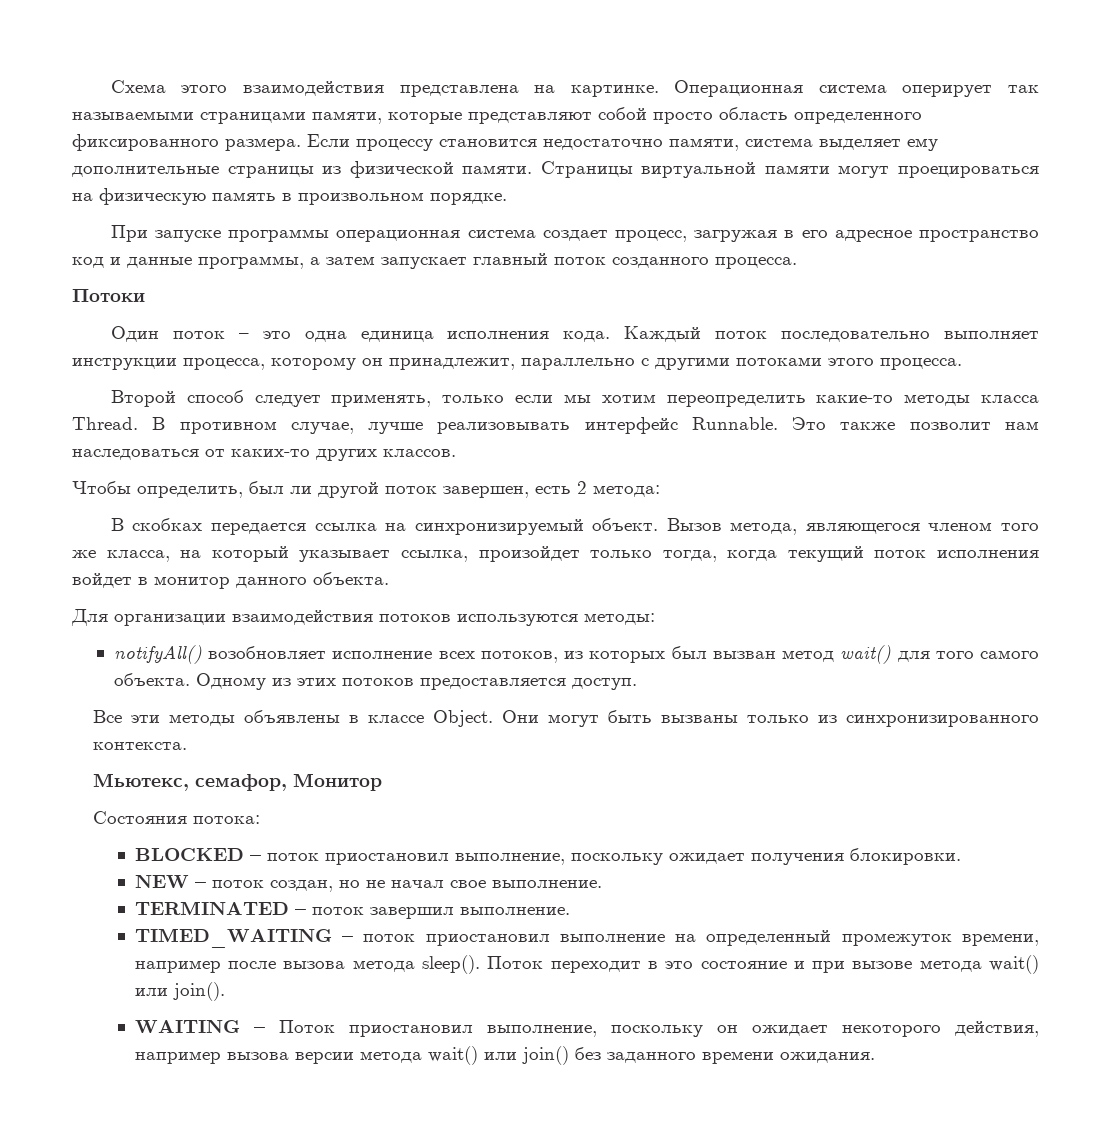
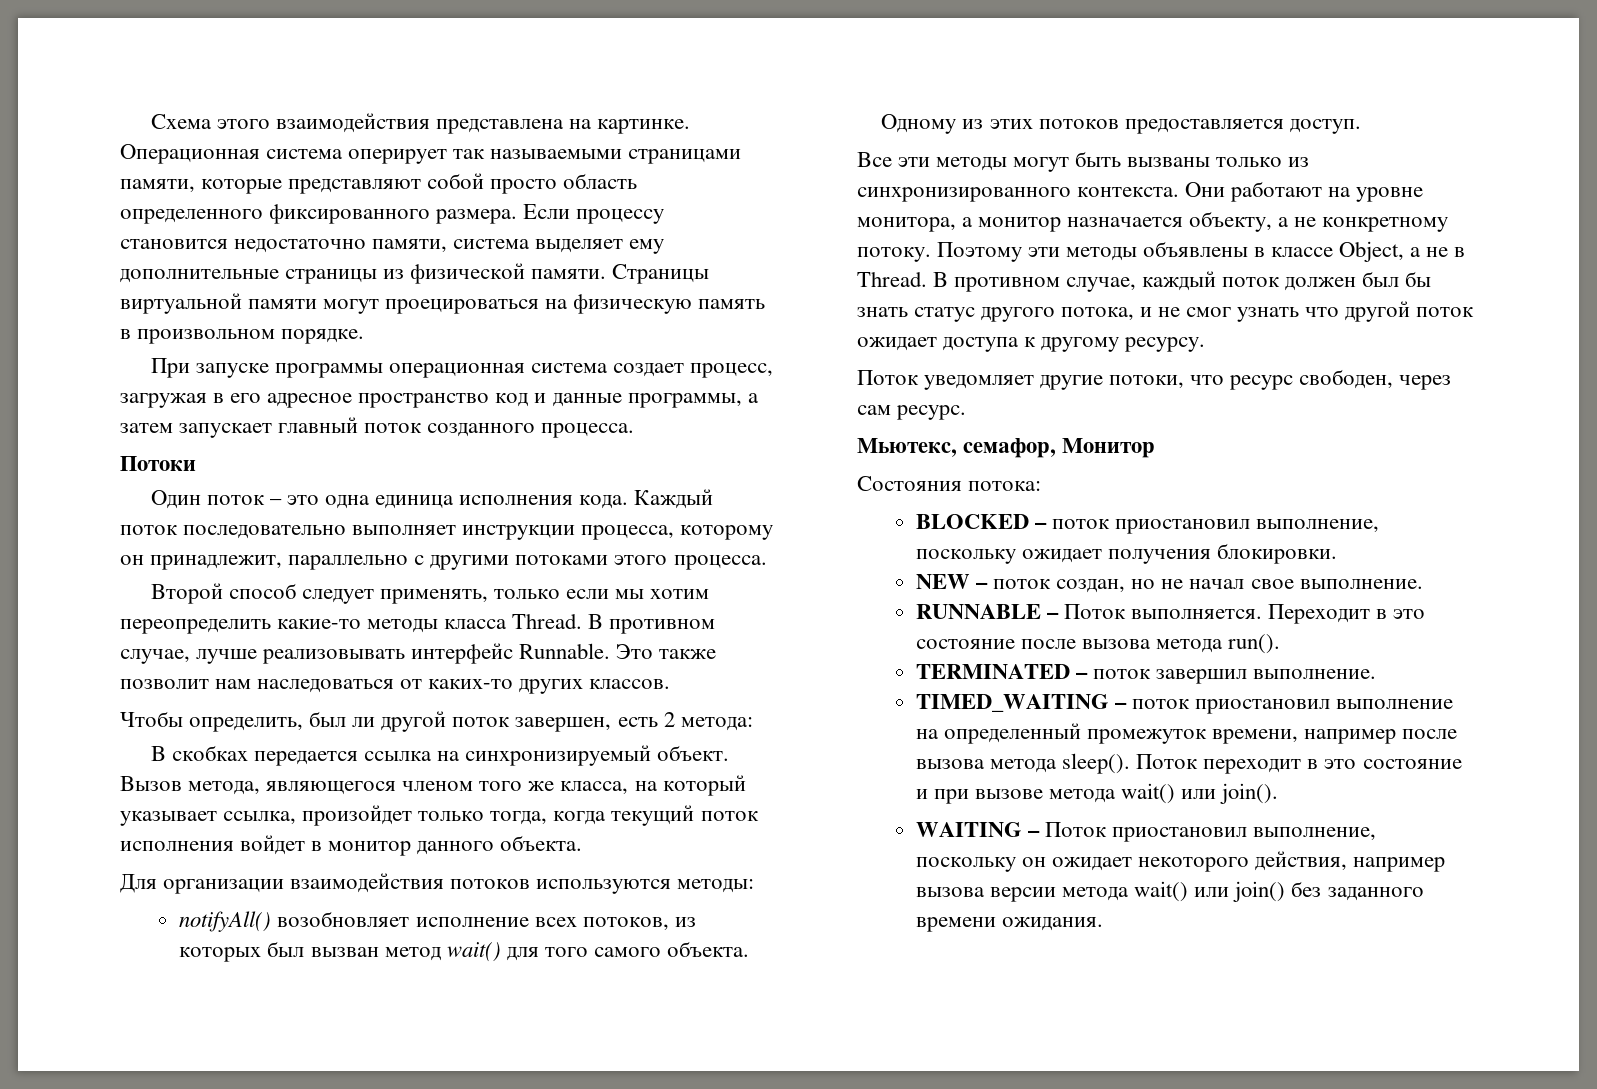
- Все эти методы объявлены в классе Object. Они могут быть вызваны только из синхронизированного контекста.
+ Все эти методы могут быть вызваны только из синхронизированного контекста. Они работают на уровне монитора, а монитор назначается объекту, а не конкретному потоку. Поэтому эти методы объявлены в классе Object, а не в Thread. В противном случае, каждый поток должен был бы знать статус другого потока, и не смог узнать что другой поток ожидает доступа к другому ресурсу.
+ Поток уведомляет другие потоки, что ресурс свободен, через сам ресурс.
+ RUNNABLE – Поток выполняется. Переходит в это состояние после вызова метода run().

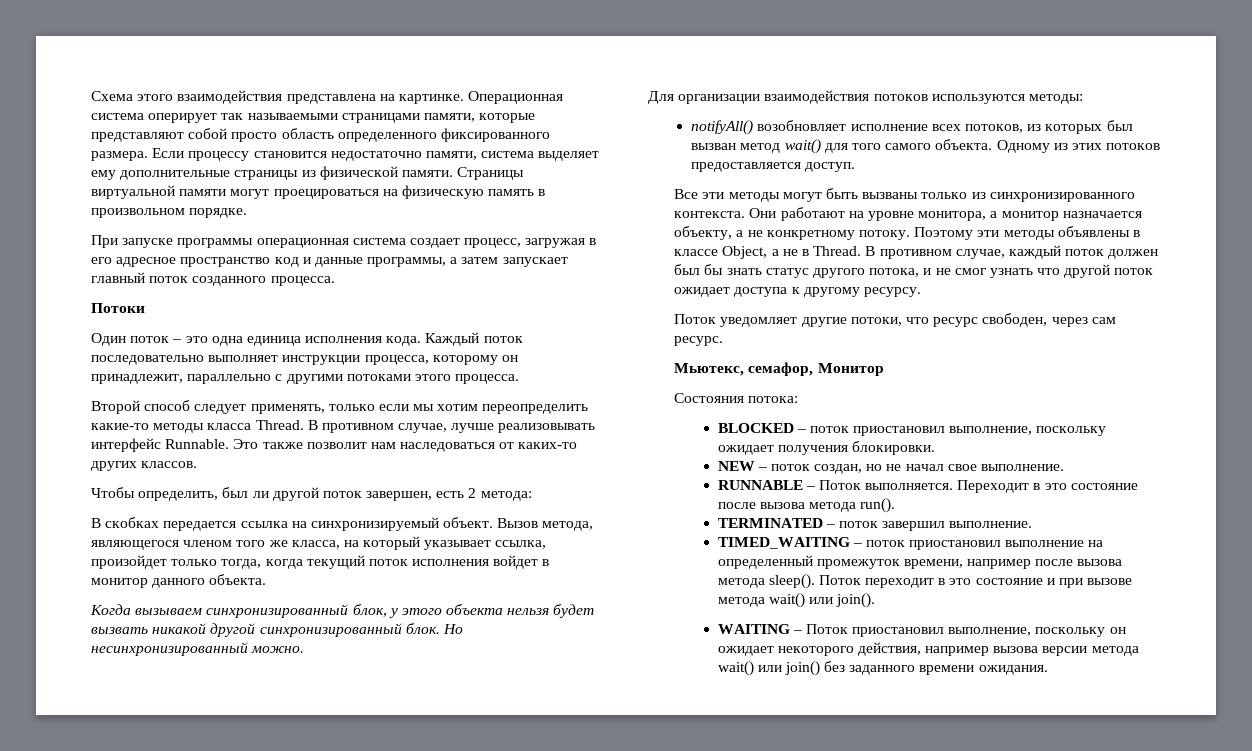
+ Когда вызываем синхронизированный блок, у этого объекта нельзя будет вызвать никакой другой синхронизированный блок. Но несинхронизированный можно.

